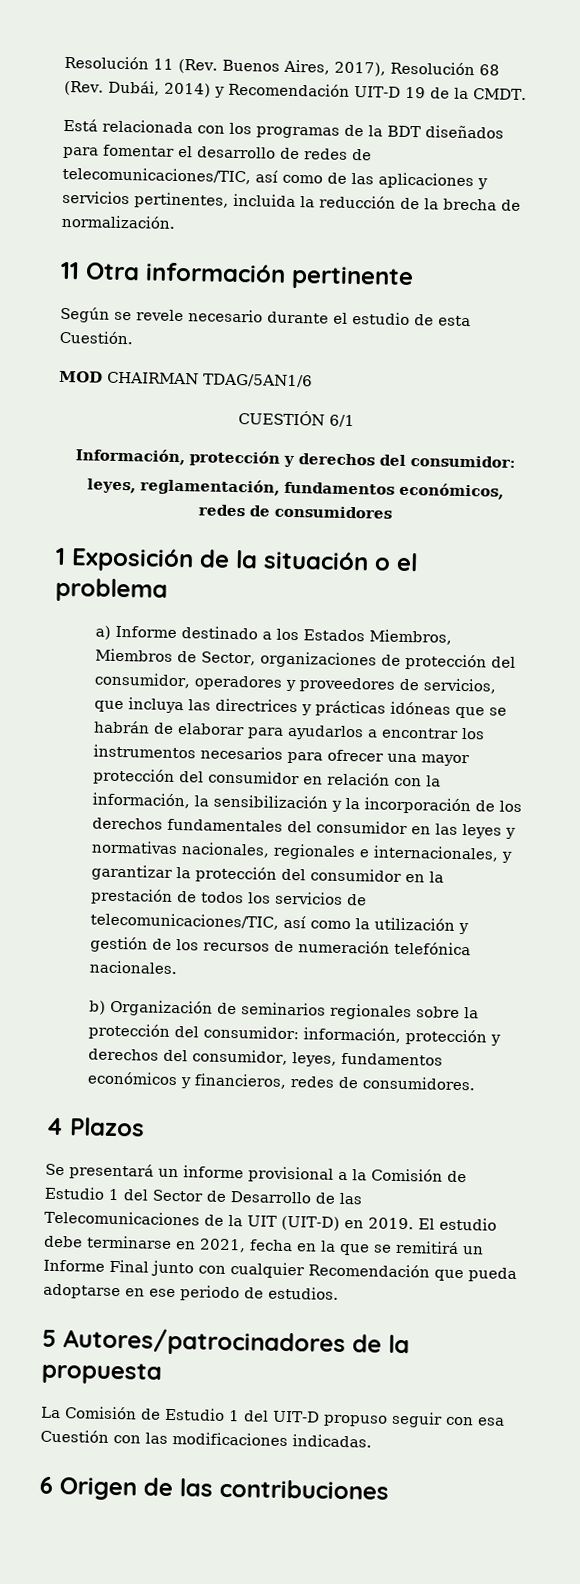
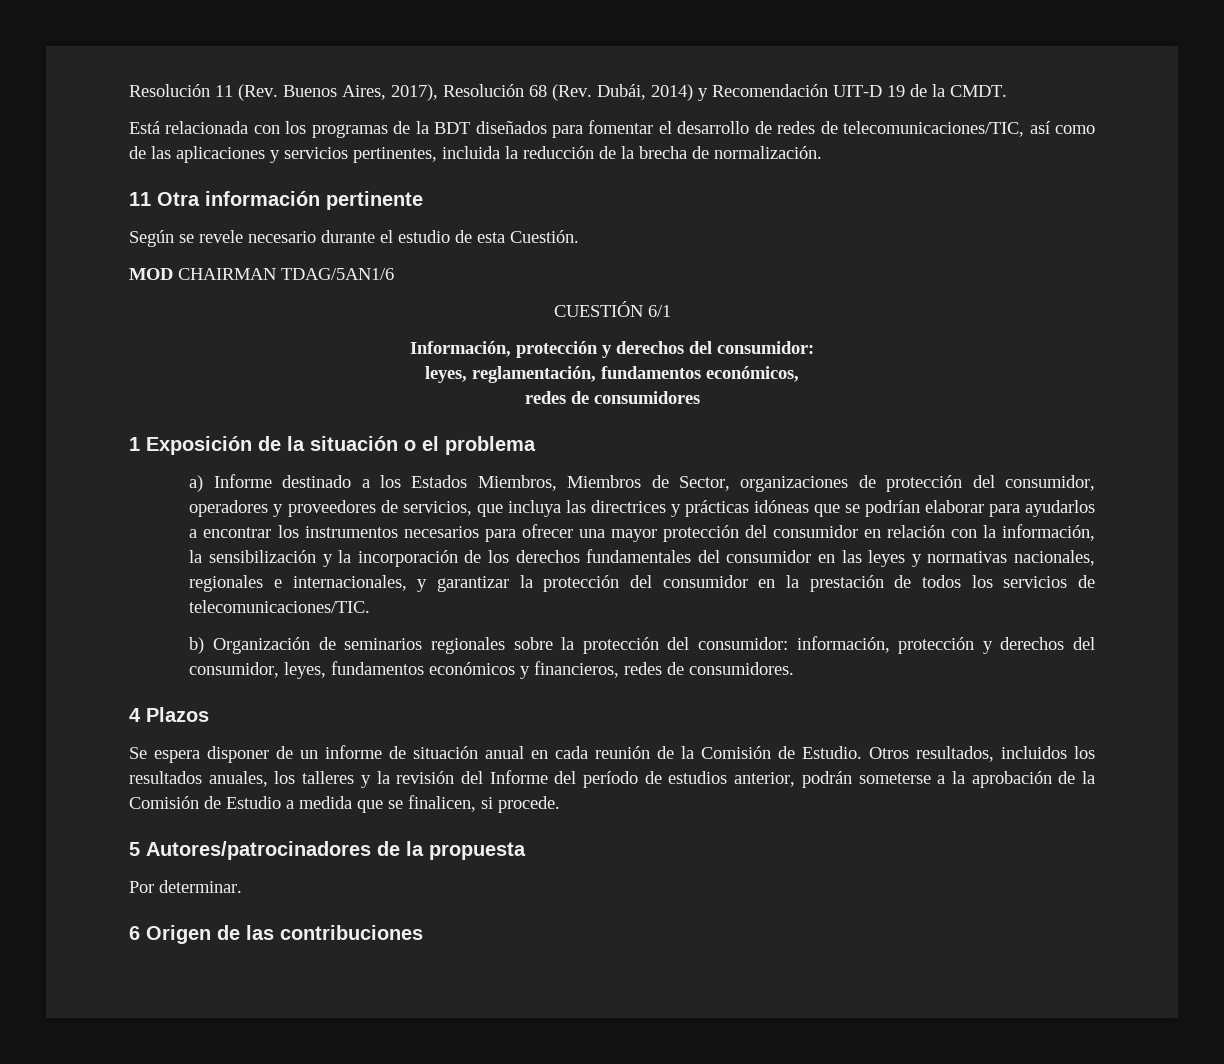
- a) Informe destinado a los Estados Miembros, Miembros de Sector, organizaciones de protección del consumidor, operadores y proveedores de servicios, que incluya las directrices y prácticas idóneas que se habrán de elaborar para ayudarlos a encontrar los instrumentos necesarios para ofrecer una mayor protección del consumidor en relación con la información, la sensibilización y la incorporación de los derechos fundamentales del consumidor en las leyes y normativas nacionales, regionales e internacionales, y garantizar la protección del consumidor en la prestación de todos los servicios de telecomunicaciones/TIC, así como la utilización y gestión de los recursos de numeración telefónica nacionales.
+ a) Informe destinado a los Estados Miembros, Miembros de Sector, organizaciones de protección del consumidor, operadores y proveedores de servicios, que incluya las directrices y prácticas idóneas que se podrían elaborar para ayudarlos a encontrar los instrumentos necesarios para ofrecer una mayor protección del consumidor en relación con la información, la sensibilización y la incorporación de los derechos fundamentales del consumidor en las leyes y normativas nacionales, regionales e internacionales, y garantizar la protección del consumidor en la prestación de todos los servicios de telecomunicaciones/TIC.
- Se presentará un informe provisional a la Comisión de Estudio 1 del Sector de Desarrollo de las Telecomunicaciones de la UIT (UIT-D) en 2019. El estudio debe terminarse en 2021, fecha en la que se remitirá un Informe Final junto con cualquier Recomendación que pueda adoptarse en ese periodo de estudios.
+ Se espera disponer de un informe de situación anual en cada reunión de la Comisión de Estudio. Otros resultados, incluidos los resultados anuales, los talleres y la revisión del Informe del período de estudios anterior, podrán someterse a la aprobación de la Comisión de Estudio a medida que se finalicen, si procede.
- La Comisión de Estudio 1 del UIT-D propuso seguir con esa Cuestión con las modificaciones indicadas.
+ Por determinar.

